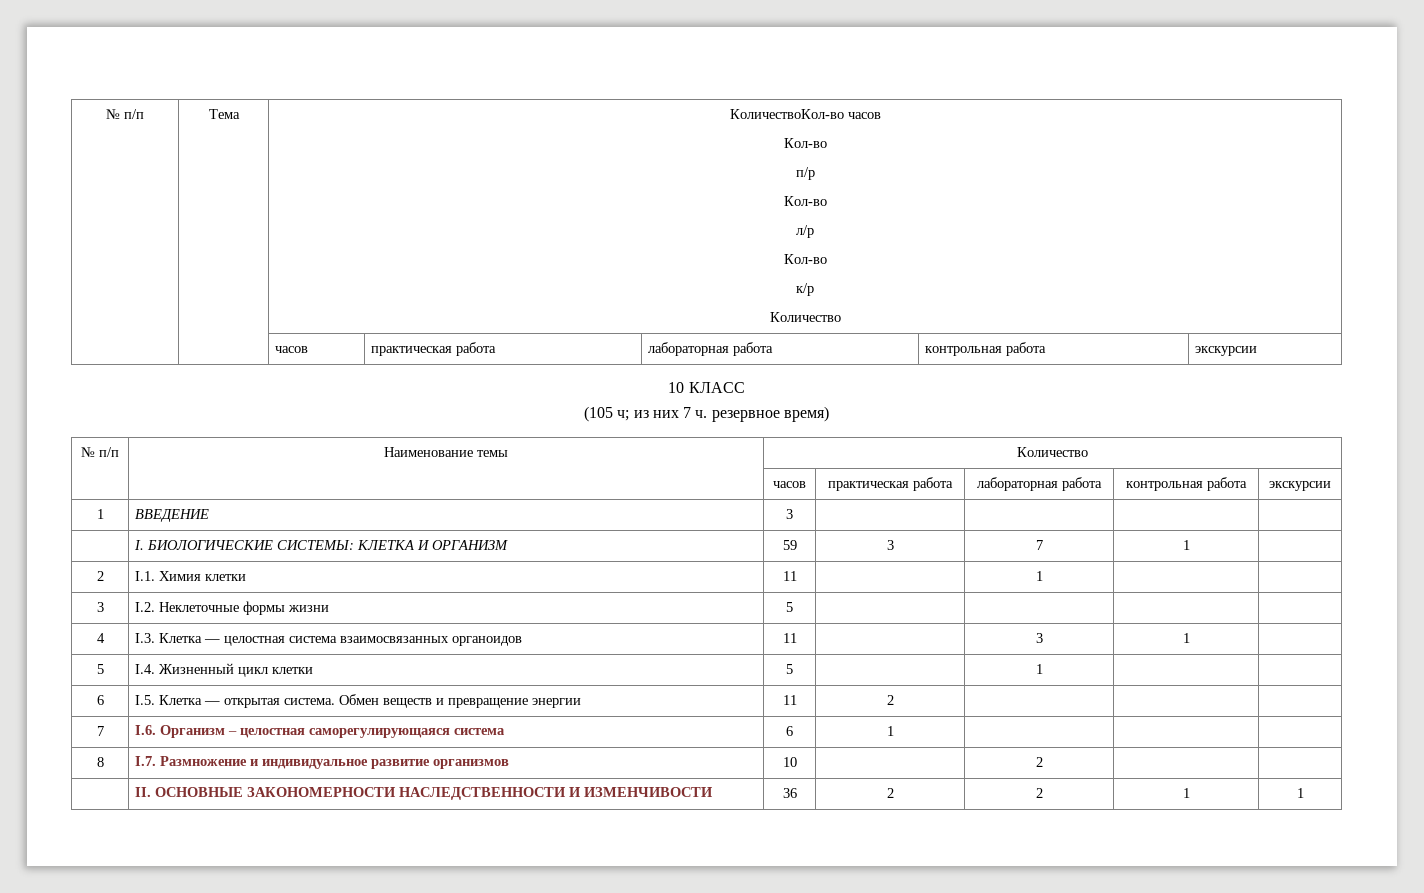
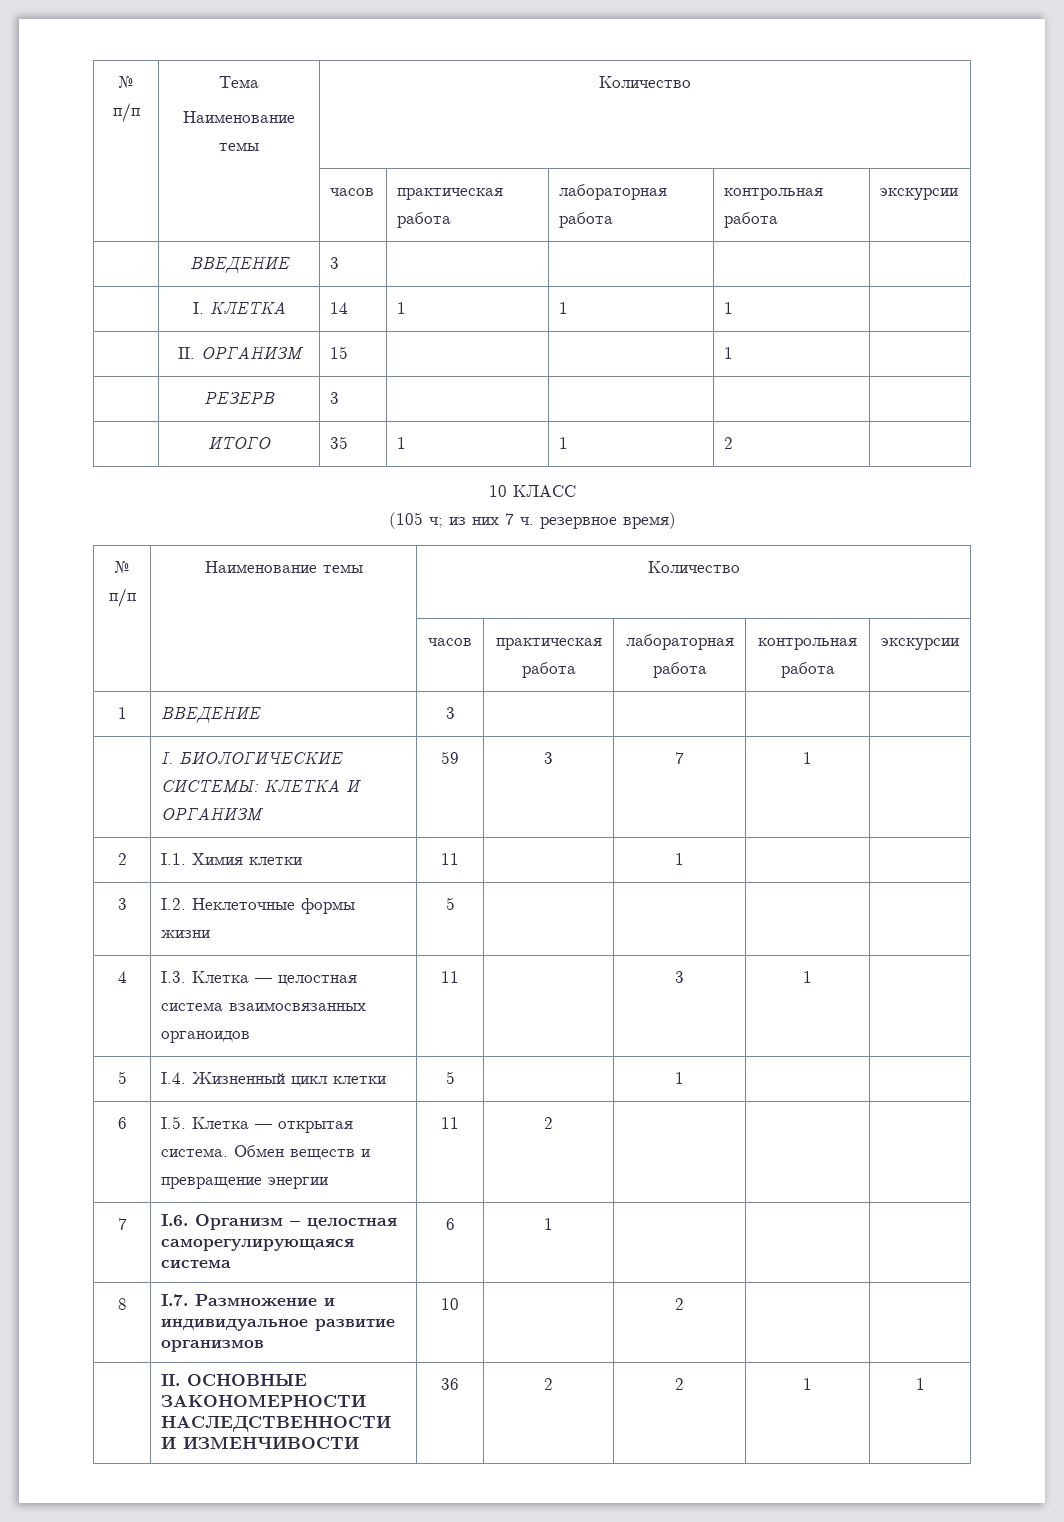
- № п/п | Тема | КоличествоКол-во часов
- Кол-во
- п/р
- Кол-во
- л/р
- Кол-во
- к/р
- Количество
+ № п/п | Тема
+ Наименование темы | Количество
  | | часов | практическая работа | лабораторная работа | контрольная работа | экскурсии
+ | ВВЕДЕНИЕ | 3 | | | |
+ | I. КЛЕТКА | 14 | 1 | 1 | 1 |
+ | II. ОРГАНИЗМ | 15 | | | 1 |
+ | РЕЗЕРВ | 3 | | | |
+ | ИТОГО | 35 | 1 | 1 | 2 |

